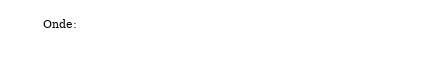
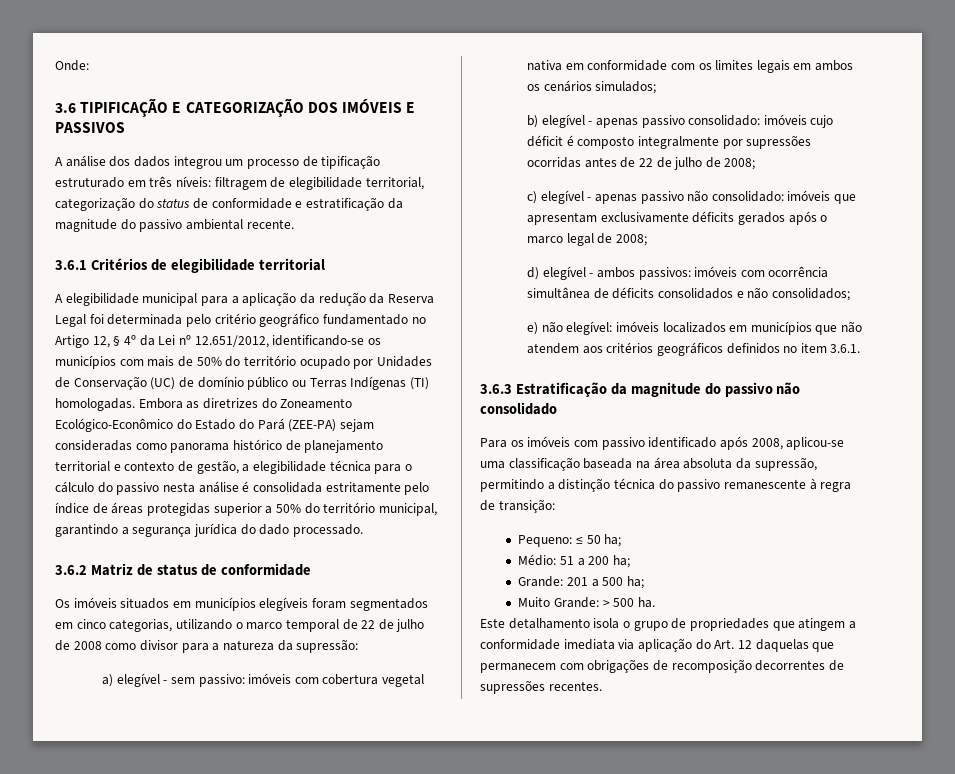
+ 3.6 TIPIFICAÇÃO E CATEGORIZAÇÃO DOS IMÓVEIS E PASSIVOS
+ A análise dos dados integrou um processo de tipificação estruturado em três níveis: filtragem de elegibilidade territorial, categorização do status de conformidade e estratificação da magnitude do passivo ambiental recente.
+ 3.6.1 Critérios de elegibilidade territorial
+ A elegibilidade municipal para a aplicação da redução da Reserva Legal foi determinada pelo critério geográfico fundamentado no Artigo 12, § 4º da Lei nº 12.651/2012, identificando-se os municípios com mais de 50% do território ocupado por Unidades de Conservação (UC) de domínio público ou Terras Indígenas (TI) homologadas. Embora as diretrizes do Zoneamento Ecológico-Econômico do Estado do Pará (ZEE-PA) sejam consideradas como panorama histórico de planejamento territorial e contexto de gestão, a elegibilidade técnica para o cálculo do passivo nesta análise é consolidada estritamente pelo índice de áreas protegidas superior a 50% do território municipal, garantindo a segurança jurídica do dado processado.
+ 3.6.2 Matriz de status de conformidade
+ Os imóveis situados em municípios elegíveis foram segmentados em cinco categorias, utilizando o marco temporal de 22 de julho de 2008 como divisor para a natureza da supressão:
+ a) elegível - sem passivo: imóveis com cobertura vegetal nativa em conformidade com os limites legais em ambos os cenários simulados;
+ b) elegível - apenas passivo consolidado: imóveis cujo déficit é composto integralmente por supressões ocorridas antes de 22 de julho de 2008;
+ c) elegível - apenas passivo não consolidado: imóveis que apresentam exclusivamente déficits gerados após o marco legal de 2008;
+ d) elegível - ambos passivos: imóveis com ocorrência simultânea de déficits consolidados e não consolidados;
+ e) não elegível: imóveis localizados em municípios que não atendem aos critérios geográficos definidos no item 3.6.1.
+ 3.6.3 Estratificação da magnitude do passivo não consolidado
+ Para os imóveis com passivo identificado após 2008, aplicou-se uma classificação baseada na área absoluta da supressão, permitindo a distinção técnica do passivo remanescente à regra de transição:
+ Pequeno: ≤ 50 ha;
+ Médio: 51 a 200 ha;
+ Grande: 201 a 500 ha;
+ Muito Grande: > 500 ha.
+ Este detalhamento isola o grupo de propriedades que atingem a conformidade imediata via aplicação do Art. 12 daquelas que permanecem com obrigações de recomposição decorrentes de supressões recentes.

